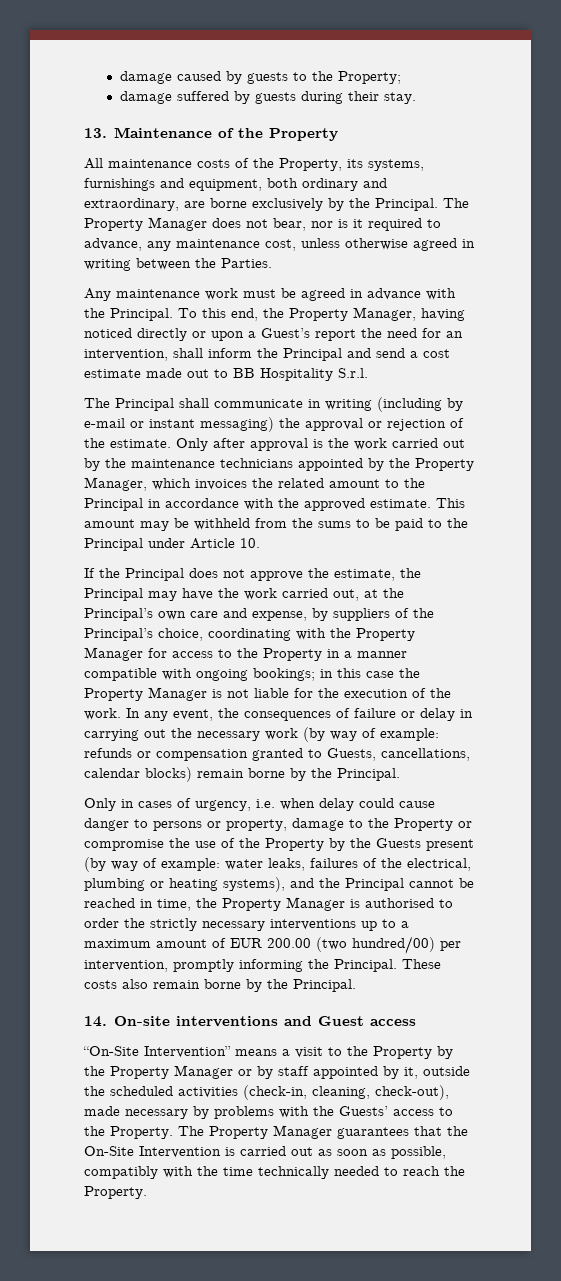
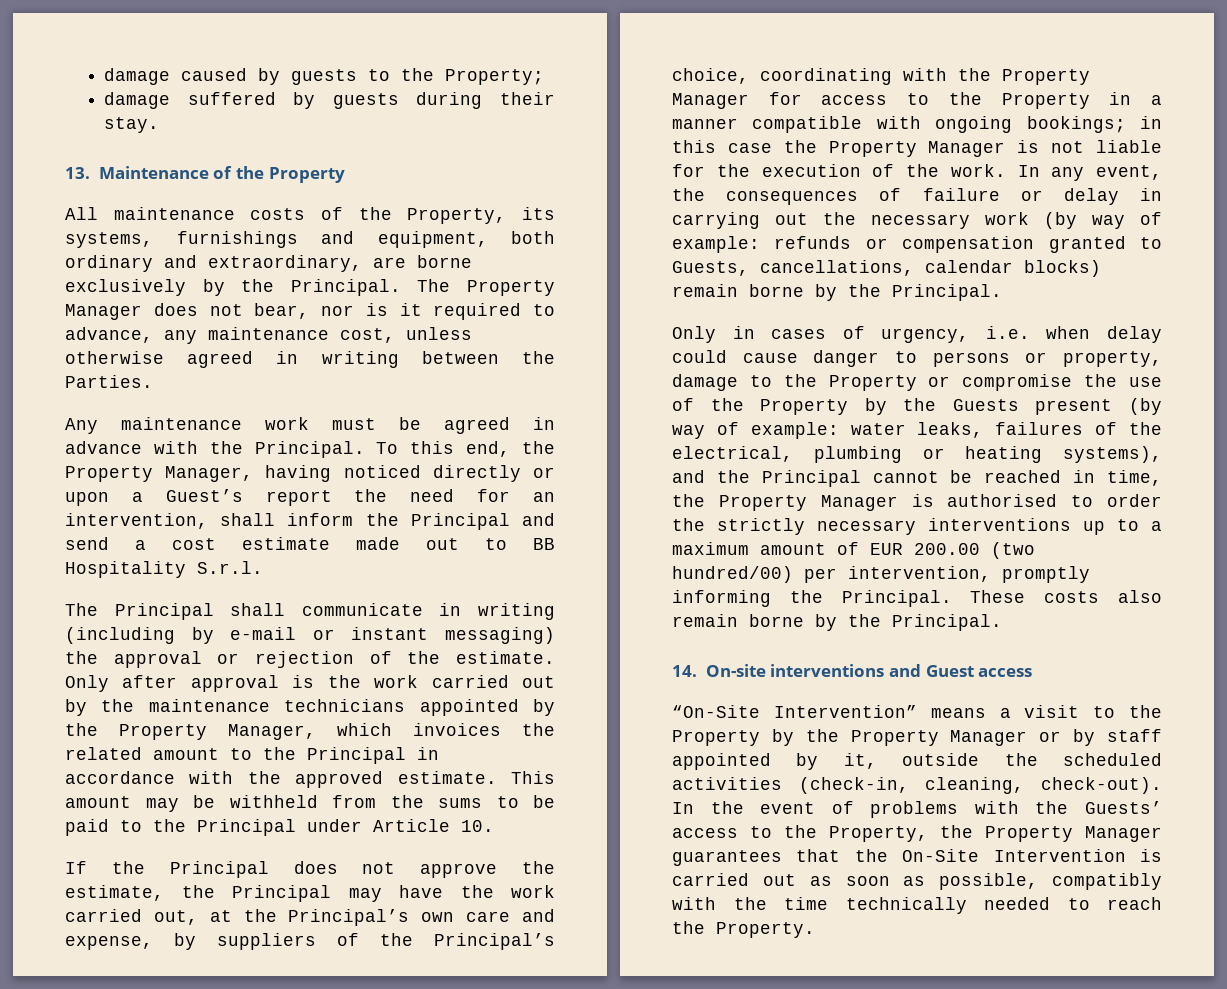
- “On-Site Intervention” means a visit to the Property by the Property Manager or by staff appointed by it, outside the scheduled activities (check-in, cleaning, check-out), made necessary by problems with the Guests’ access to the Property. The Property Manager guarantees that the On-Site Intervention is carried out as soon as possible, compatibly with the time technically needed to reach the Property.
+ “On-Site Intervention” means a visit to the Property by the Property Manager or by staff appointed by it, outside the scheduled activities (check-in, cleaning, check-out). In the event of problems with the Guests’ access to the Property, the Property Manager guarantees that the On-Site Intervention is carried out as soon as possible, compatibly with the time technically needed to reach the Property.

